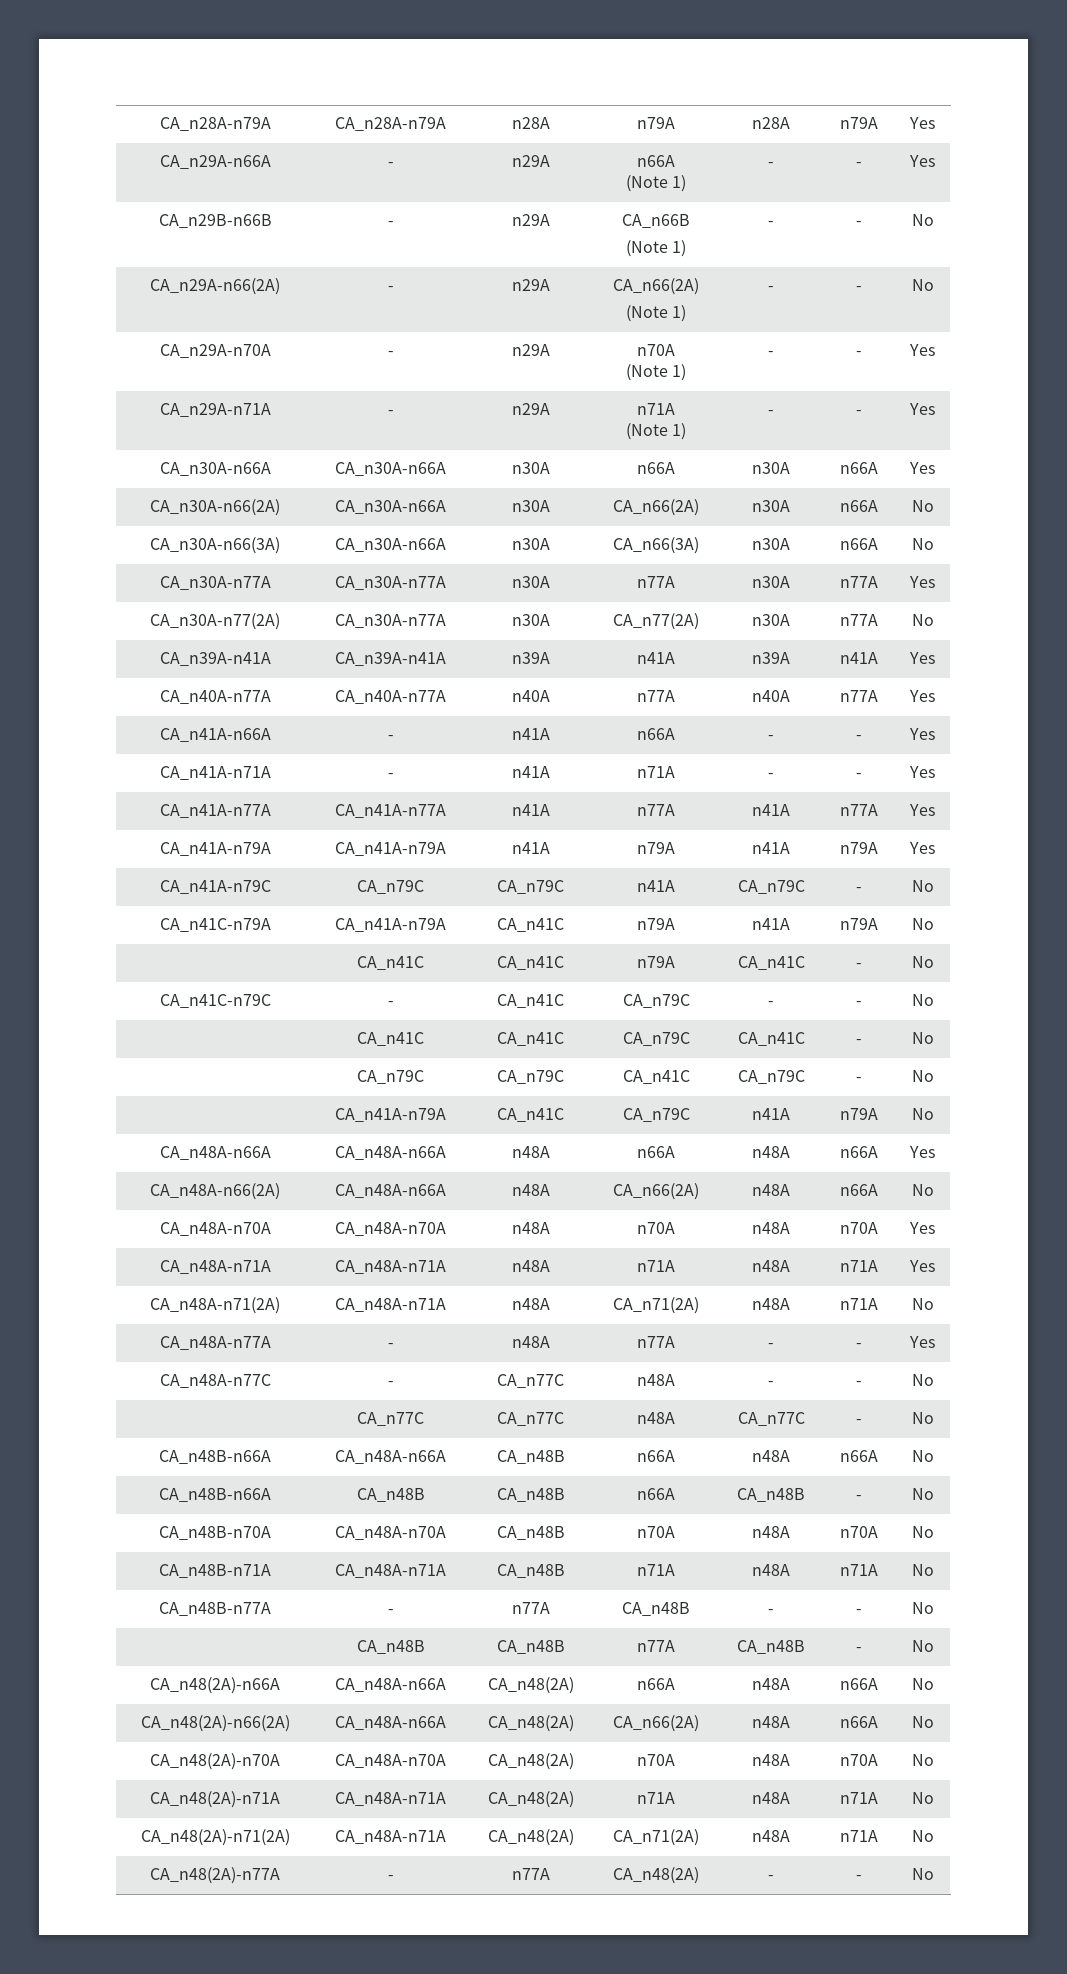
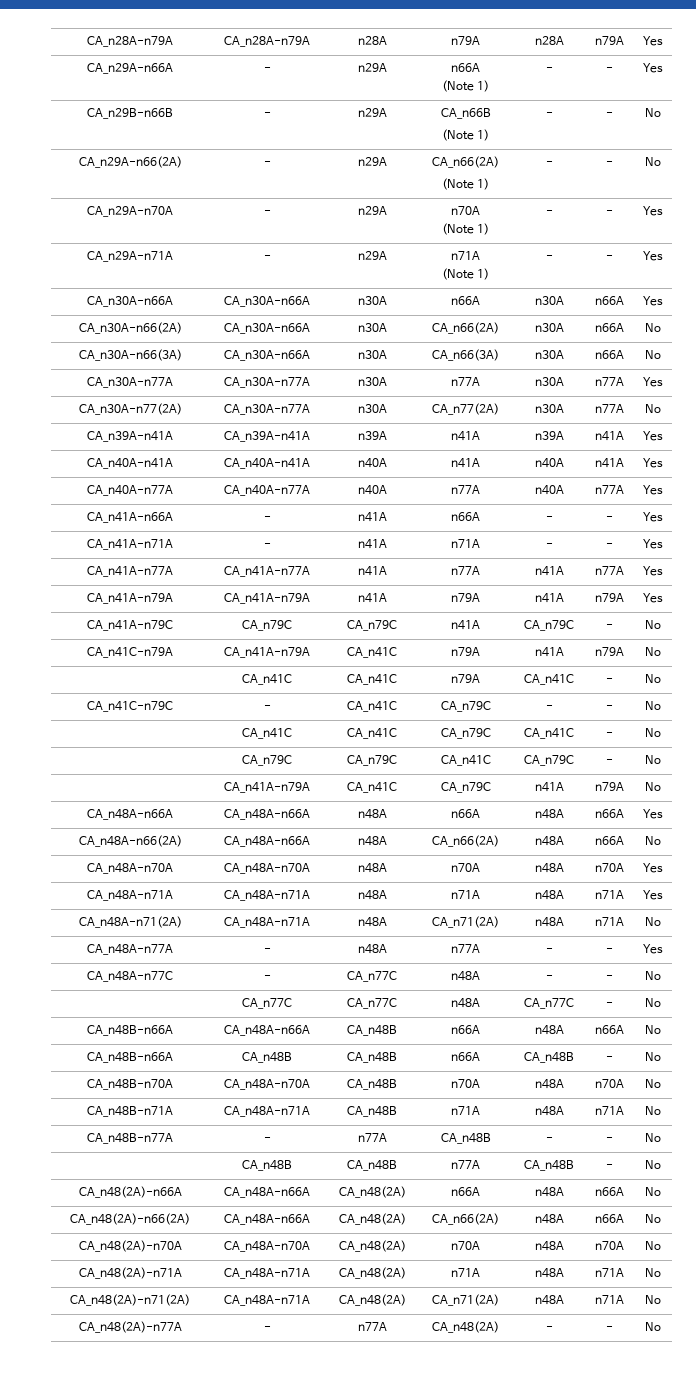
+ CA_n40A-n41A | CA_n40A-n41A | n40A | n41A | n40A | n41A | Yes

